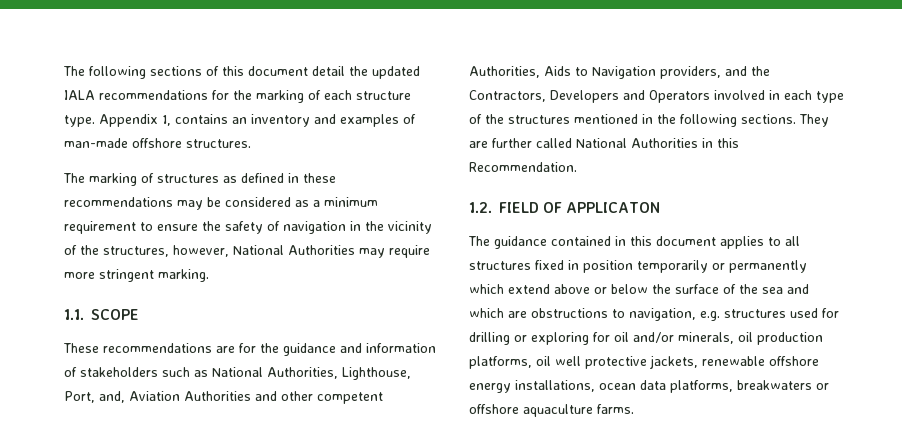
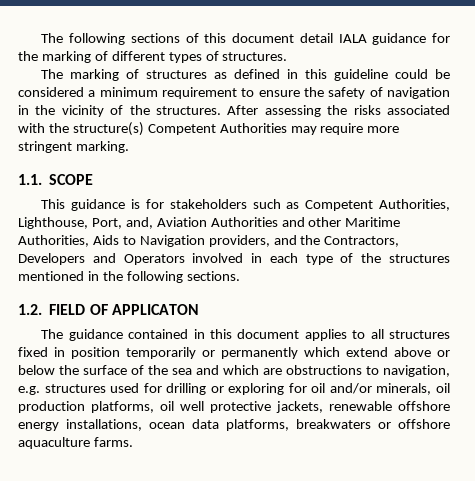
- The following sections of this document detail the updated IALA recommendations for the marking of each structure type. Appendix 1, contains an inventory and examples of man-made offshore structures.
+ The following sections of this document detail IALA guidance for the marking of different types of structures.
- The marking of structures as defined in these recommendations may be considered as a minimum requirement to ensure the safety of navigation in the vicinity of the structures, however, National Authorities may require more stringent marking.
+ The marking of structures as defined in this guideline could be considered a minimum requirement to ensure the safety of navigation in the vicinity of the structures. After assessing the risks associated with the structure(s) Competent Authorities may require more stringent marking.
- These recommendations are for the guidance and information of stakeholders such as National Authorities, Lighthouse, Port, and, Aviation Authorities and other competent Authorities, Aids to Navigation providers, and the Contractors, Developers and Operators involved in each type of the structures mentioned in the following sections. They are further called National Authorities in this Recommendation.
+ This guidance is for stakeholders such as Competent Authorities, Lighthouse, Port, and, Aviation Authorities and other Maritime Authorities, Aids to Navigation providers, and the Contractors, Developers and Operators involved in each type of the structures mentioned in the following sections.

